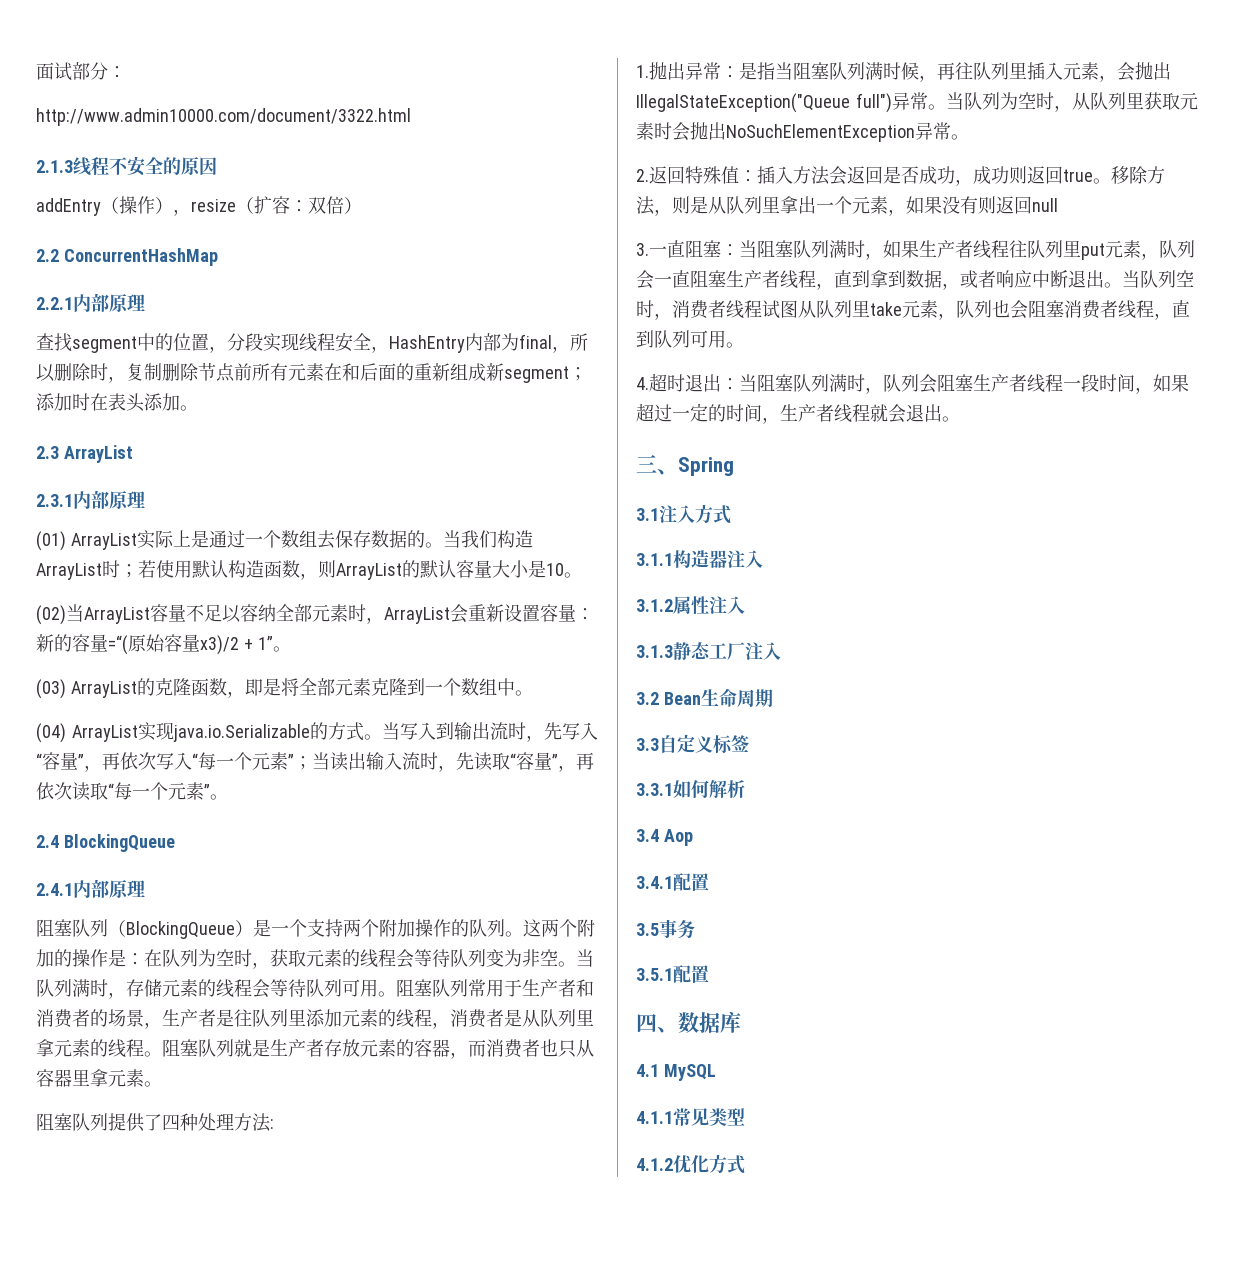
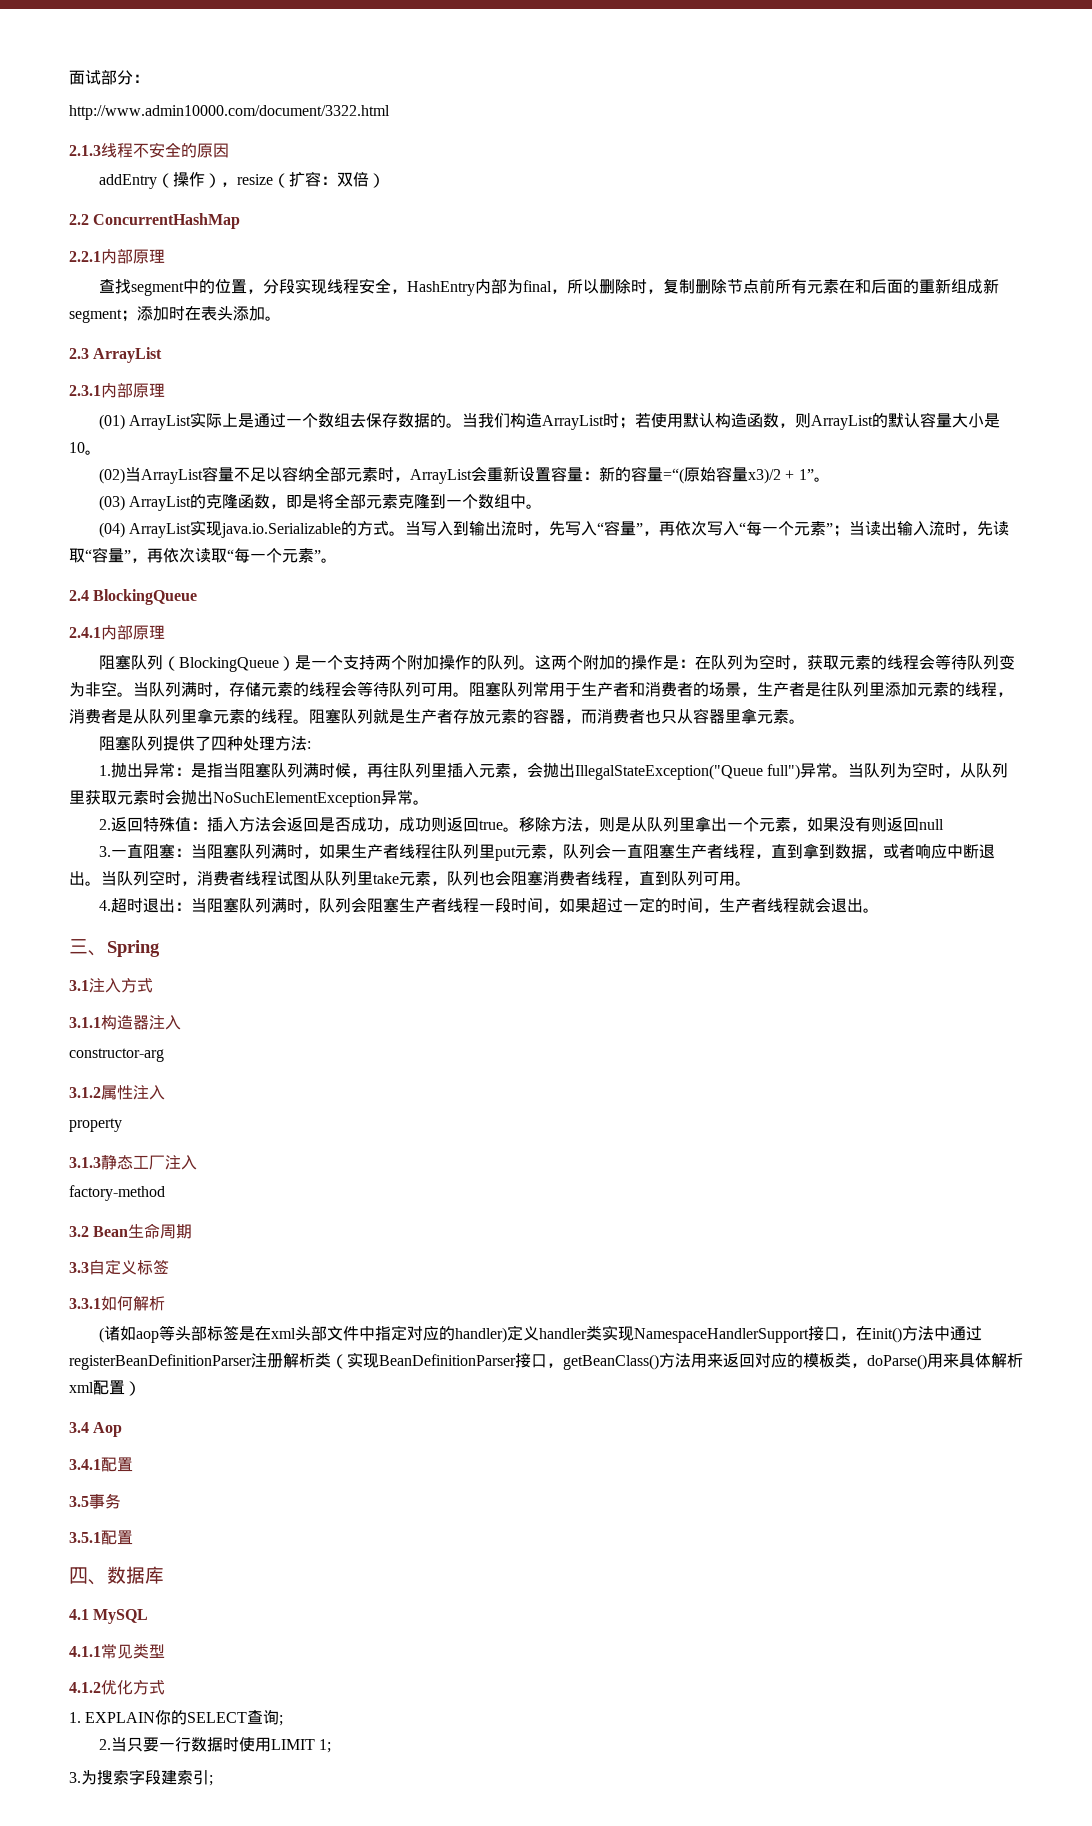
+ constructor-arg
+ property
+ factory-method
+ (诸如aop等头部标签是在xml头部文件中指定对应的handler)定义handler类实现NamespaceHandlerSupport接口，在init()方法中通过registerBeanDefinitionParser注册解析类（实现BeanDefinitionParser接口，getBeanClass()方法用来返回对应的模板类，doParse()用来具体解析xml配置）
+ 1. EXPLAIN你的SELECT查询;
+ 2.当只要一行数据时使用LIMIT 1;
+ 3.为搜索字段建索引;

